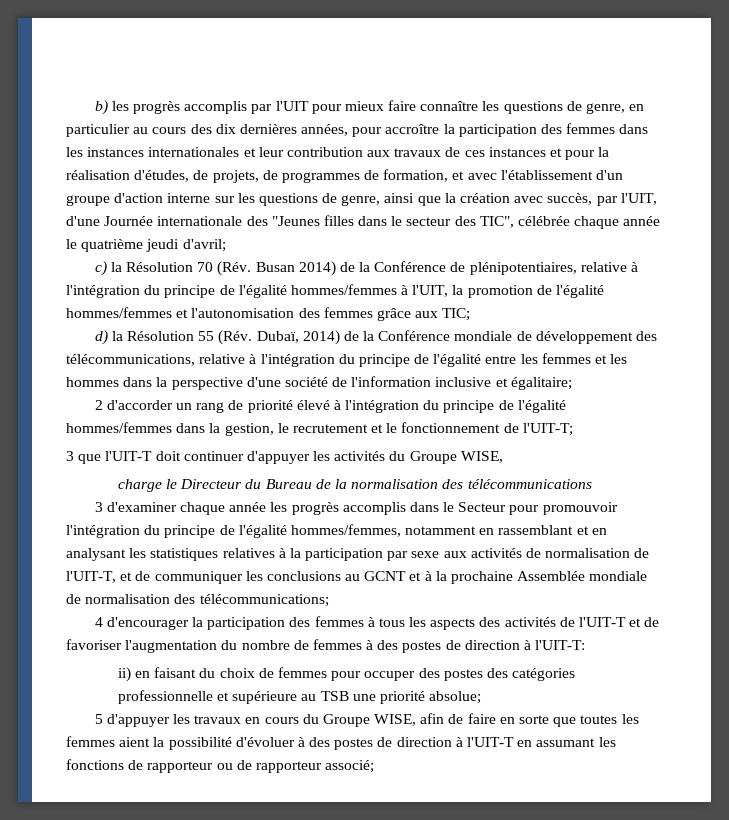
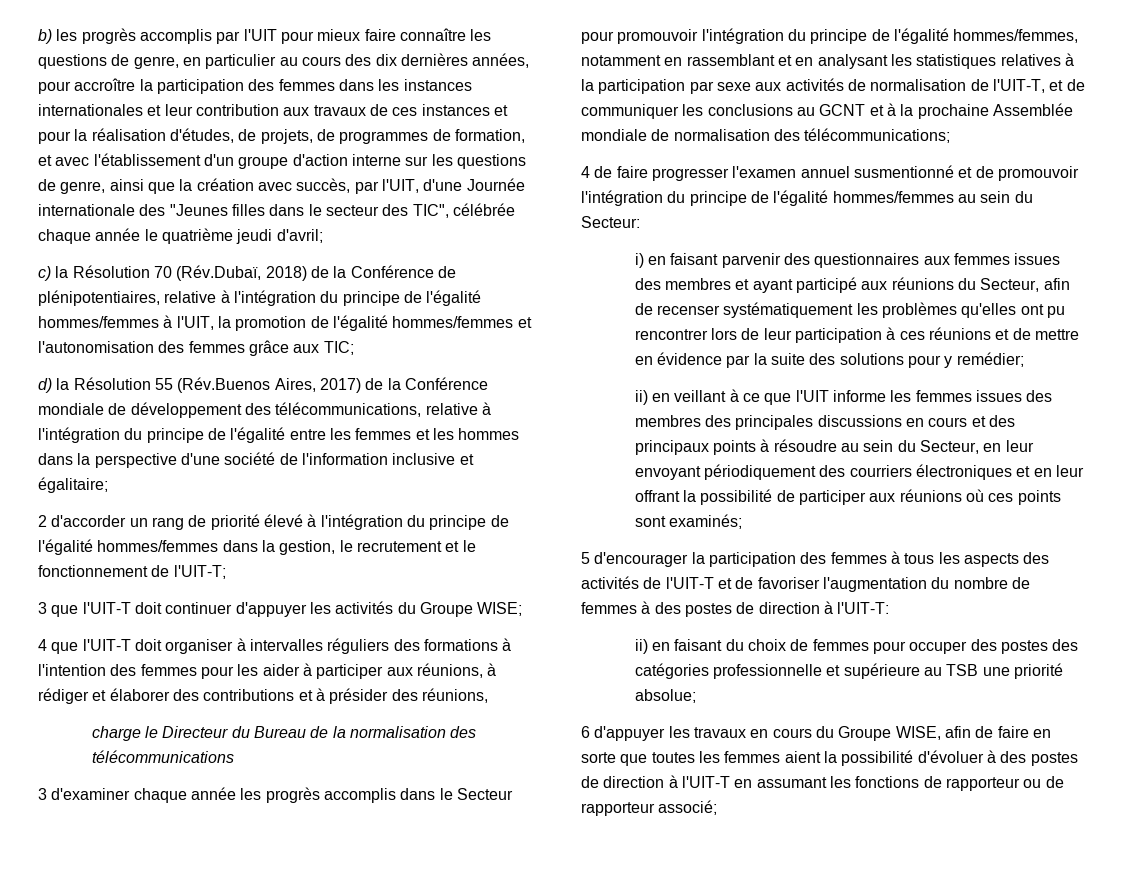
- c) la Résolution 70 (Rév. Busan 2014) de la Conférence de plénipotentiaires, relative à l'intégration du principe de l'égalité hommes/femmes à l'UIT, la promotion de l'égalité hommes/femmes et l'autonomisation des femmes grâce aux TIC;
+ c) la Résolution 70 (Rév.Dubaï, 2018) de la Conférence de plénipotentiaires, relative à l'intégration du principe de l'égalité hommes/femmes à l'UIT, la promotion de l'égalité hommes/femmes et l'autonomisation des femmes grâce aux TIC;
- d) la Résolution 55 (Rév. Dubaï, 2014) de la Conférence mondiale de développement des télécommunications, relative à l'intégration du principe de l'égalité entre les femmes et les hommes dans la perspective d'une société de l'information inclusive et égalitaire;
+ d) la Résolution 55 (Rév.Buenos Aires, 2017) de la Conférence mondiale de développement des télécommunications, relative à l'intégration du principe de l'égalité entre les femmes et les hommes dans la perspective d'une société de l'information inclusive et égalitaire;
- 3 que l'UIT-T doit continuer d'appuyer les activités du Groupe WISE,
+ 3 que l'UIT-T doit continuer d'appuyer les activités du Groupe WISE;
+ 4 que l'UIT-T doit organiser à intervalles réguliers des formations à l'intention des femmes pour les aider à participer aux réunions, à rédiger et élaborer des contributions et à présider des réunions,
- 4 d'encourager la participation des femmes à tous les aspects des activités de l'UIT-T et de favoriser l'augmentation du nombre de femmes à des postes de direction à l'UIT-T:
+ 4 de faire progresser l'examen annuel susmentionné et de promouvoir l'intégration du principe de l'égalité hommes/femmes au sein du Secteur:
+ i) en faisant parvenir des questionnaires aux femmes issues des membres et ayant participé aux réunions du Secteur, afin de recenser systématiquement les problèmes qu'elles ont pu rencontrer lors de leur participation à ces réunions et de mettre en évidence par la suite des solutions pour y remédier;
+ ii) en veillant à ce que l'UIT informe les femmes issues des membres des principales discussions en cours et des principaux points à résoudre au sein du Secteur, en leur envoyant périodiquement des courriers électroniques et en leur offrant la possibilité de participer aux réunions où ces points sont examinés;
+ 5 d'encourager la participation des femmes à tous les aspects des activités de l'UIT-T et de favoriser l'augmentation du nombre de femmes à des postes de direction à l'UIT-T:
- 5 d'appuyer les travaux en cours du Groupe WISE, afin de faire en sorte que toutes les femmes aient la possibilité d'évoluer à des postes de direction à l'UIT-T en assumant les fonctions de rapporteur ou de rapporteur associé;
+ 6 d'appuyer les travaux en cours du Groupe WISE, afin de faire en sorte que toutes les femmes aient la possibilité d'évoluer à des postes de direction à l'UIT-T en assumant les fonctions de rapporteur ou de rapporteur associé;

